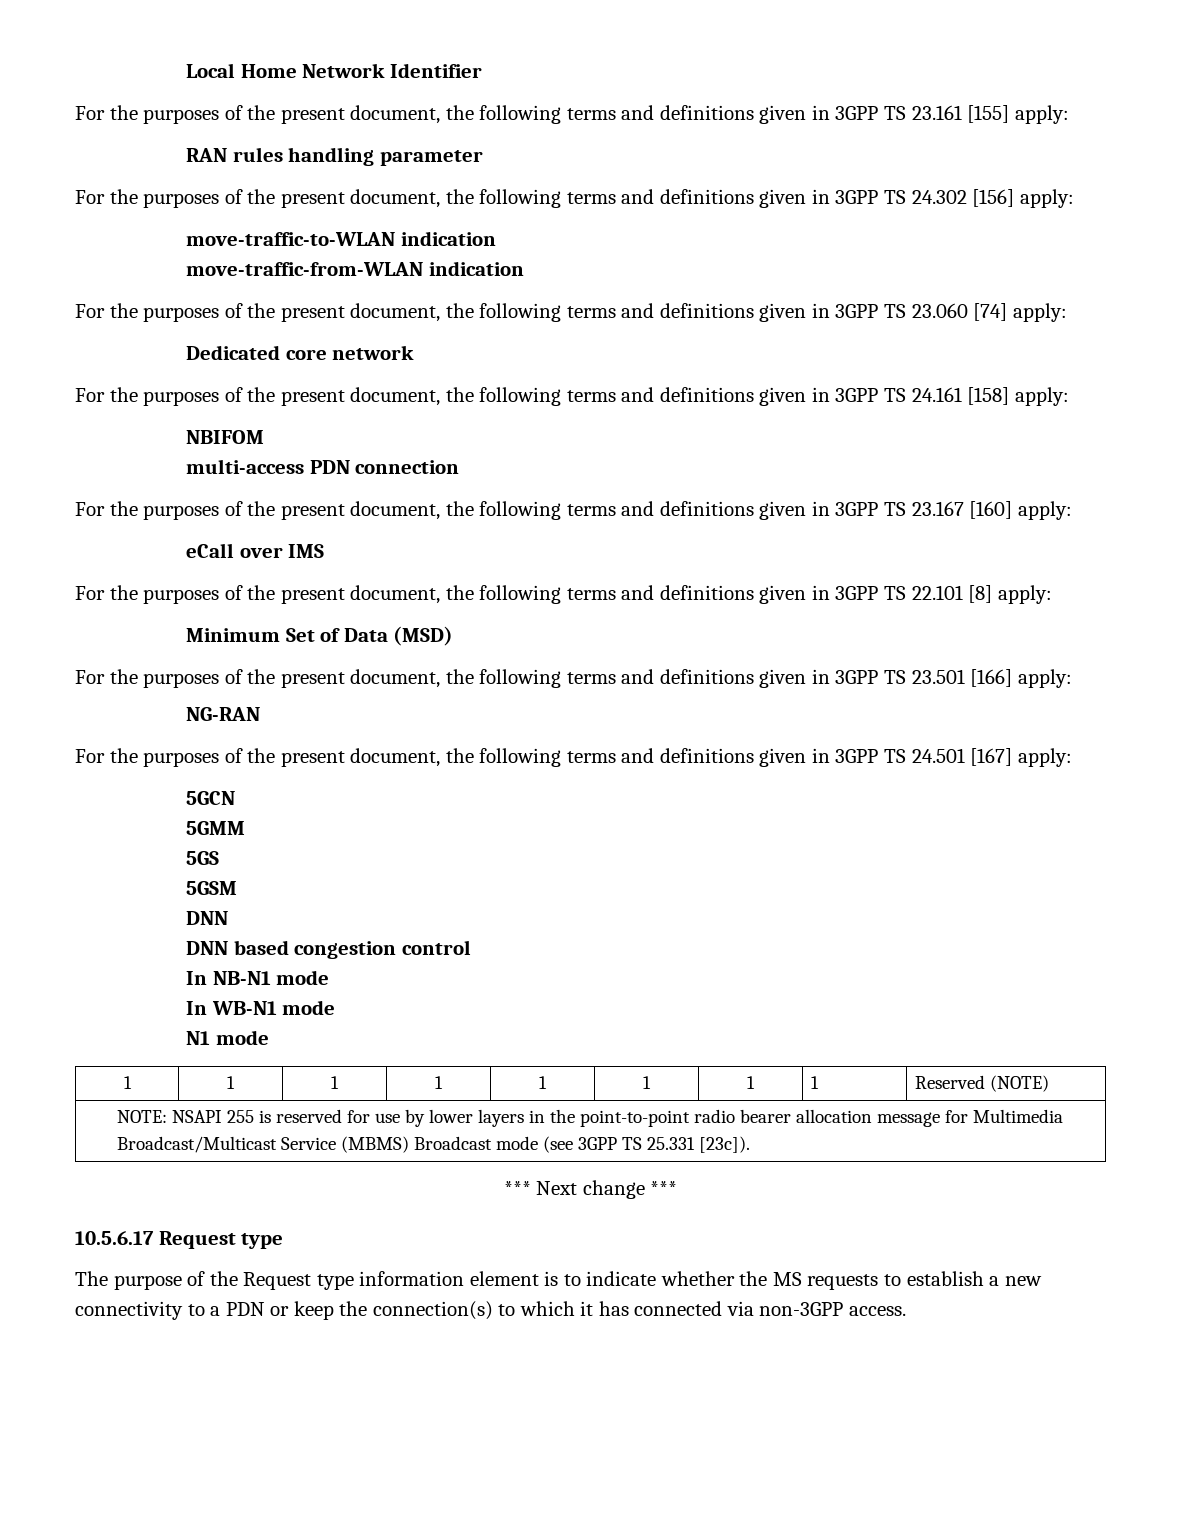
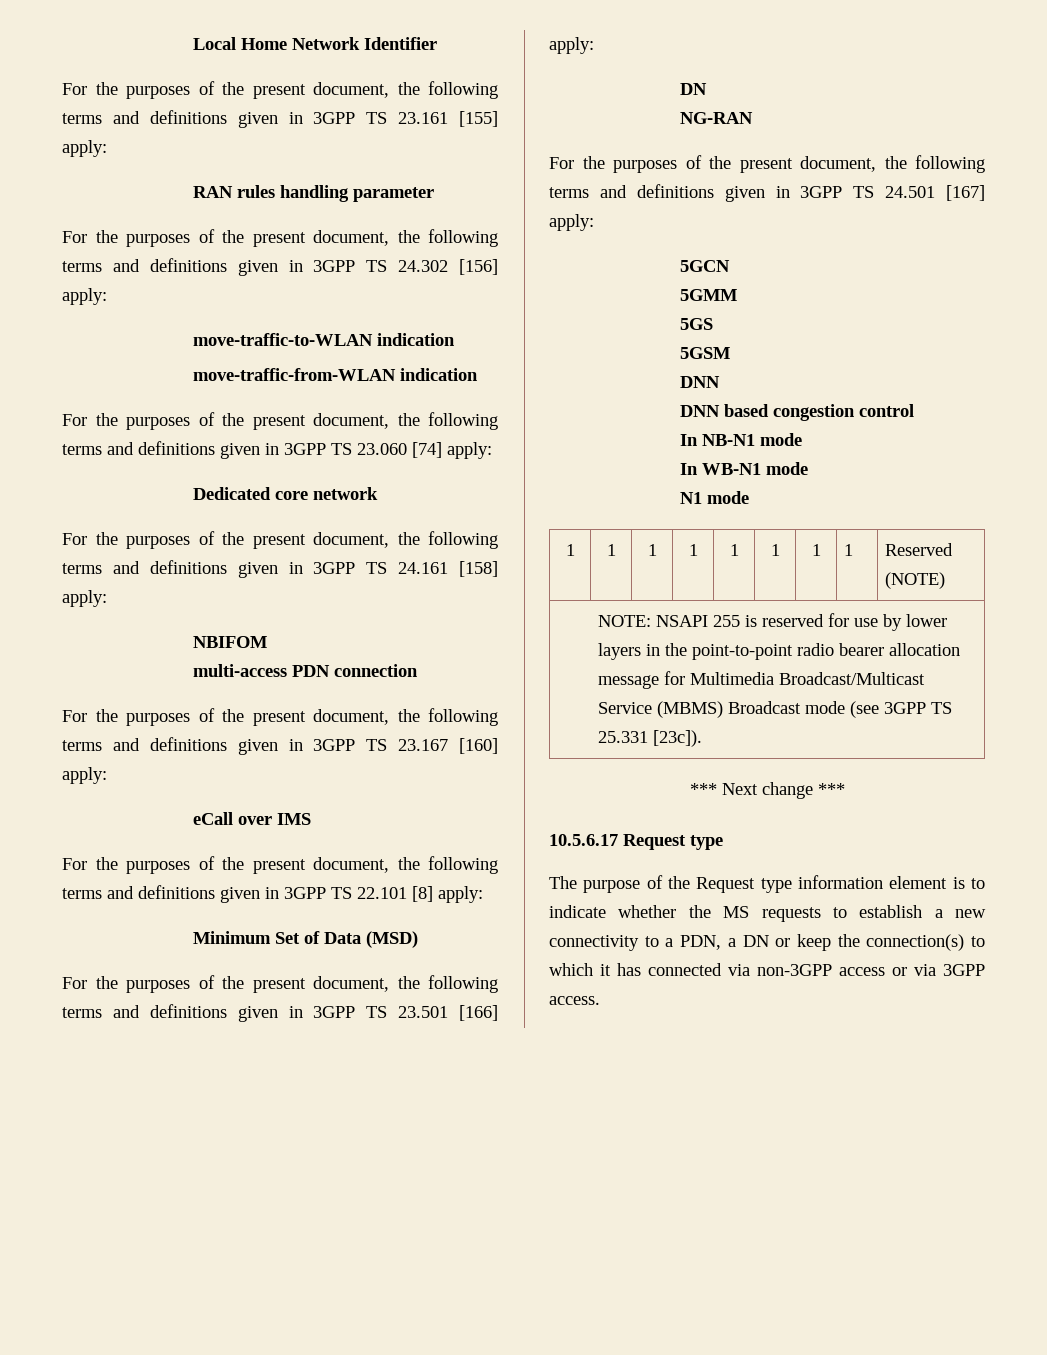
  For the purposes of the present document, the following terms and definitions given in 3GPP TS 23.501 [166] apply:
+ DN
- The purpose of the Request type information element is to indicate whether the MS requests to establish a new connectivity to a PDN or keep the connection(s) to which it has connected via non-3GPP access.
+ The purpose of the Request type information element is to indicate whether the MS requests to establish a new connectivity to a PDN, a DN or keep the connection(s) to which it has connected via non-3GPP access or via 3GPP access.

